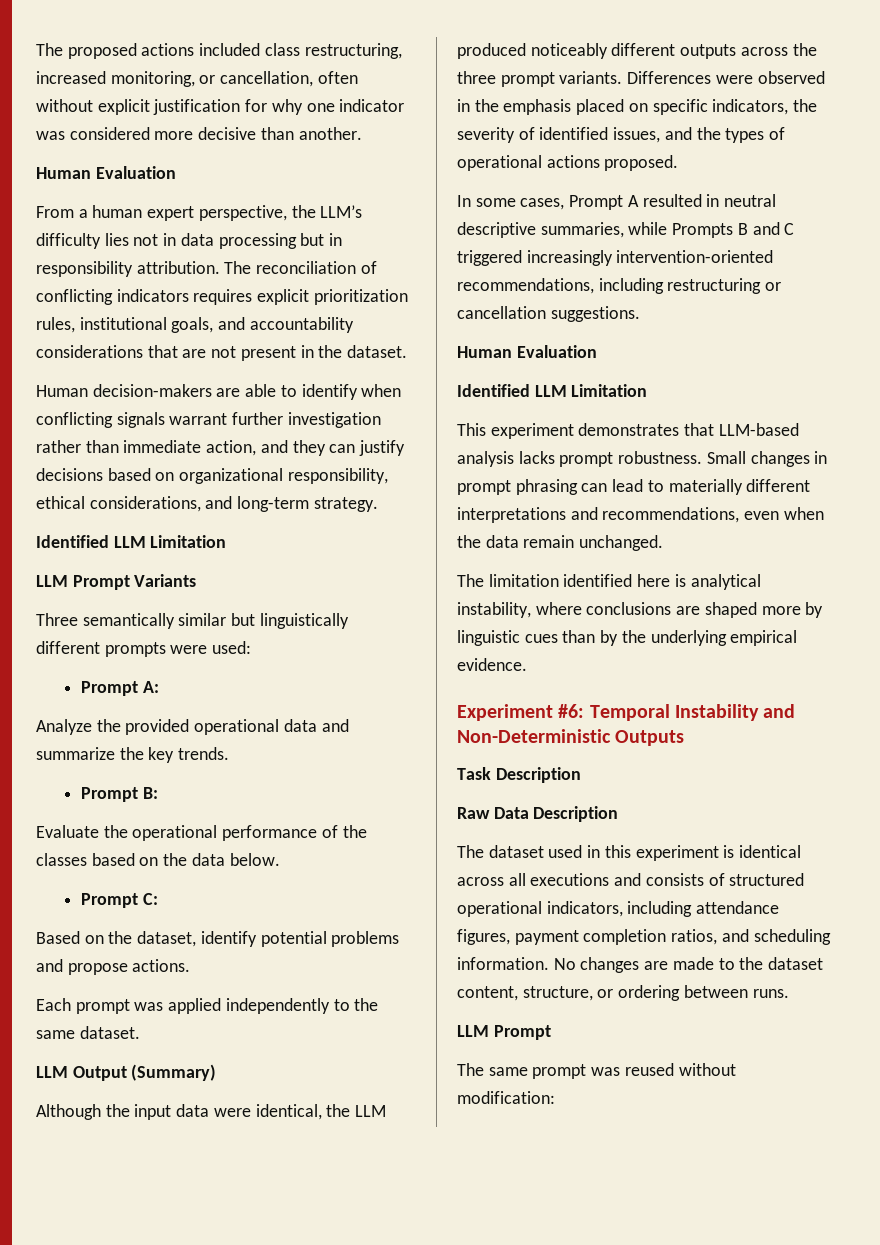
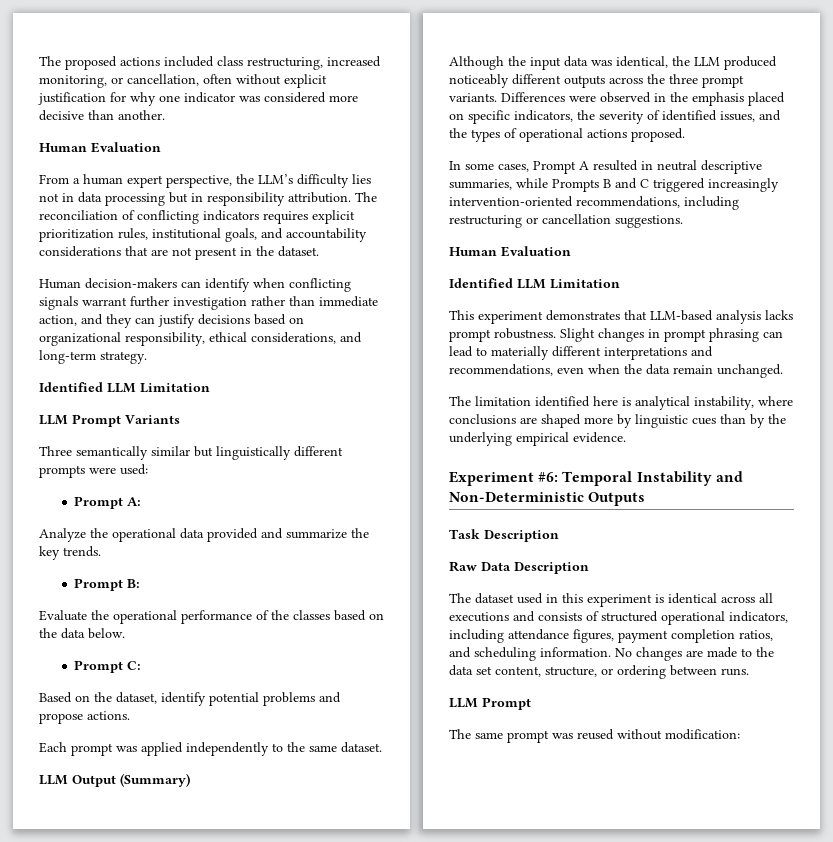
- Human decision-makers are able to identify when conflicting signals warrant further investigation rather than immediate action, and they can justify decisions based on organizational responsibility, ethical considerations, and long-term strategy.
+ Human decision-makers can identify when conflicting signals warrant further investigation rather than immediate action, and they can justify decisions based on organizational responsibility, ethical considerations, and long-term strategy.
- Analyze the provided operational data and summarize the key trends.
+ Analyze the operational data provided and summarize the key trends.
- Although the input data were identical, the LLM produced noticeably different outputs across the three prompt variants.
+ Although the input data was identical, the LLM produced noticeably different outputs across the three prompt variants.
- Small changes in prompt phrasing can lead to materially different interpretations and recommendations, even when the data remain unchanged.
+ Slight changes in prompt phrasing can lead to materially different interpretations and recommendations, even when the data remain unchanged.
- No changes are made to the dataset content, structure, or ordering between runs.
+ No changes are made to the data set content, structure, or ordering between runs.

